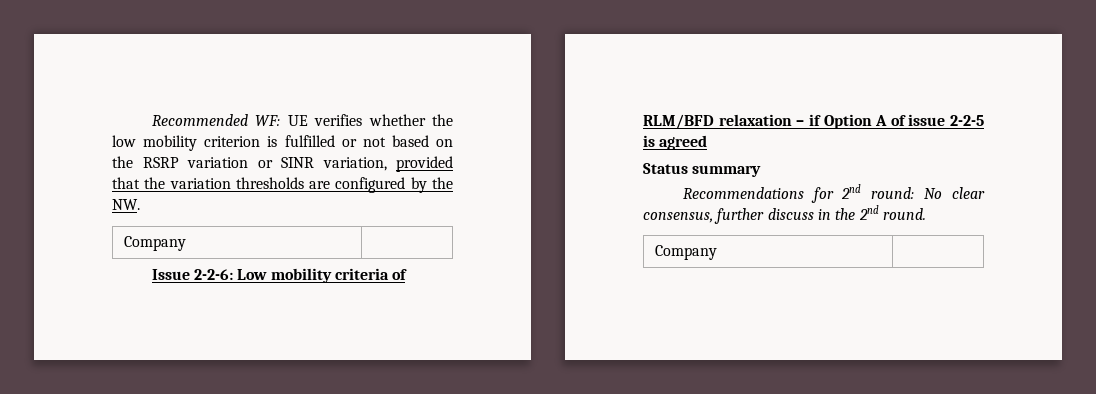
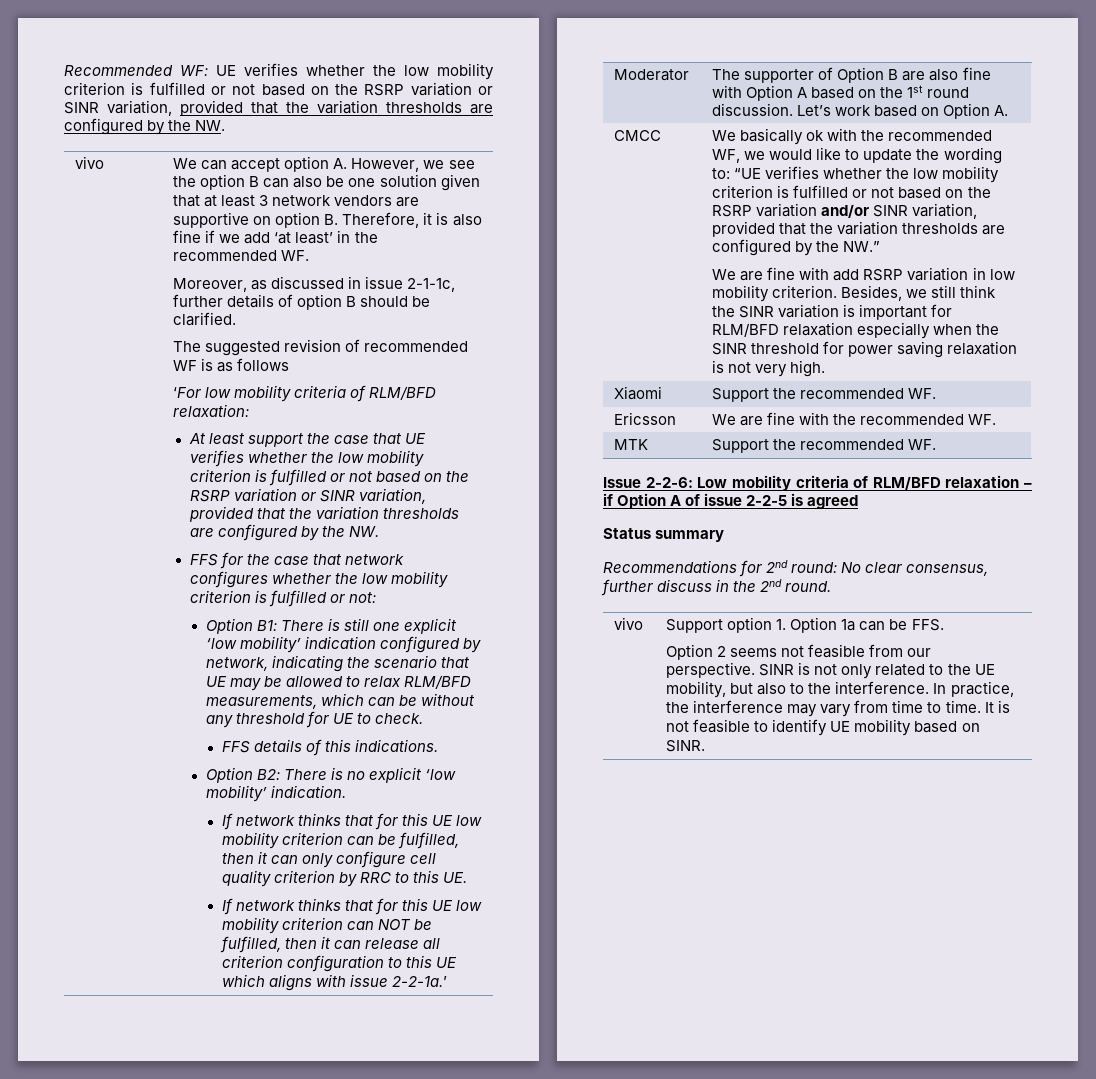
  Recommended WF: UE verifies whether the low mobility criterion is fulfilled or not based on the RSRP variation or SINR variation, provided that the variation thresholds are configured by the NW.
- Company
+ vivo | We can accept option A. However, we see the option B can also be one solution given that at least 3 network vendors are supportive on option B. Therefore, it is also fine if we add ‘at least’ in the recommended WF.
+ Moreover, as discussed in issue 2-1-1c, further details of option B should be clarified.
+ The suggested revision of recommended WF is as follows
+ ‘For low mobility criteria of RLM/BFD relaxation:
+ At least support the case that UE verifies whether the low mobility criterion is fulfilled or not based on the RSRP variation or SINR variation, provided that the variation thresholds are configured by the NW.
+ FFS for the case that network configures whether the low mobility criterion is fulfilled or not:
+ Option B1: There is still one explicit ‘low mobility’ indication configured by network, indicating the scenario that UE may be allowed to relax RLM/BFD measurements, which can be without any threshold for UE to check.
+ FFS details of this indications.
+ Option B2: There is no explicit ‘low mobility’ indication.
+ If network thinks that for this UE low mobility criterion can be fulfilled, then it can only configure cell quality criterion by RRC to this UE.
+ If network thinks that for this UE low mobility criterion can NOT be fulfilled, then it can release all criterion configuration to this UE which aligns with issue 2-2-1a.’
+ Moderator | The supporter of Option B are also fine with Option A based on the 1st round discussion. Let’s work based on Option A.
+ CMCC | We basically ok with the recommended WF, we would like to update the wording to: “UE verifies whether the low mobility criterion is fulfilled or not based on the RSRP variation and/or SINR variation, provided that the variation thresholds are configured by the NW.”
+ We are fine with add RSRP variation in low mobility criterion. Besides, we still think the SINR variation is important for RLM/BFD relaxation especially when the SINR threshold for power saving relaxation is not very high.
+ Xiaomi | Support the recommended WF.
+ Ericsson | We are fine with the recommended WF.
+ MTK | Support the recommended WF.
  Recommendations for 2nd round: No clear consensus, further discuss in the 2nd round.
- Company
+ vivo | Support option 1. Option 1a can be FFS.
+ Option 2 seems not feasible from our perspective. SINR is not only related to the UE mobility, but also to the interference. In practice, the interference may vary from time to time. It is not feasible to identify UE mobility based on SINR.

